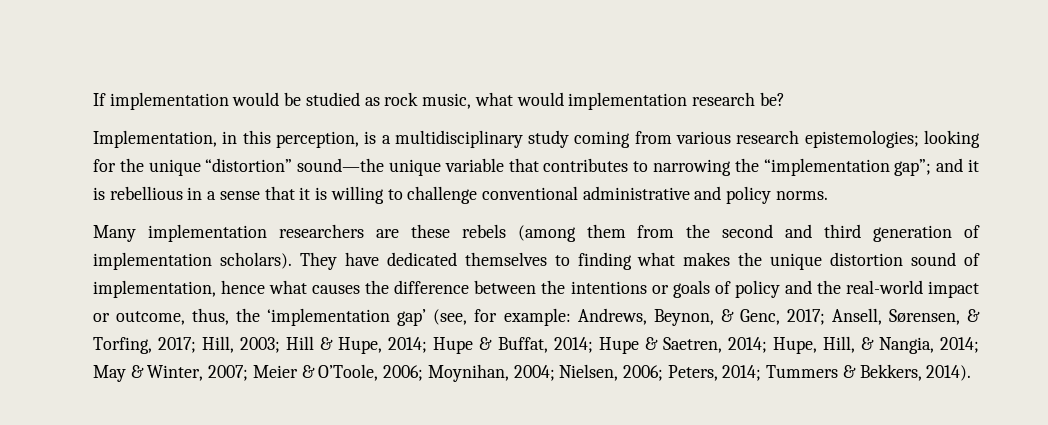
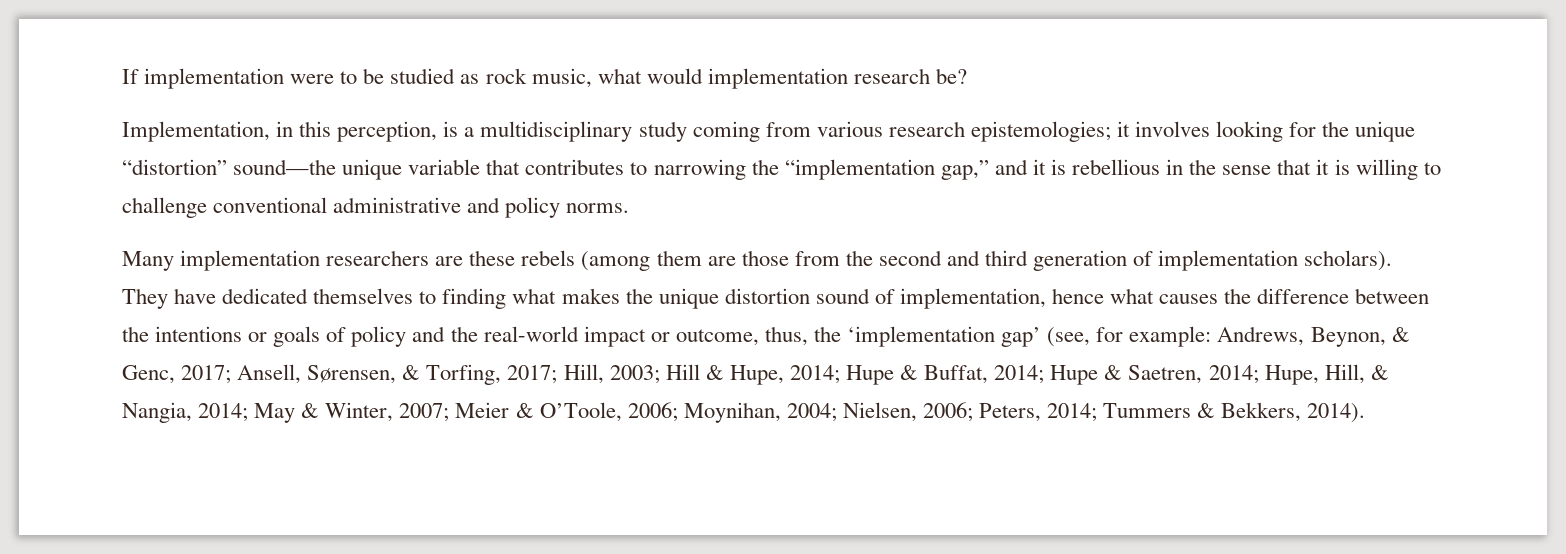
- If implementation would be studied as rock music, what would implementation research be?
+ If implementation were to be studied as rock music, what would implementation research be?
- Implementation, in this perception, is a multidisciplinary study coming from various research epistemologies; looking for the unique “distortion” sound—the unique variable that contributes to narrowing the “implementation gap”; and it is rebellious in a sense that it is willing to challenge conventional administrative and policy norms.
+ Implementation, in this perception, is a multidisciplinary study coming from various research epistemologies; it involves looking for the unique “distortion” sound—the unique variable that contributes to narrowing the “implementation gap,” and it is rebellious in the sense that it is willing to challenge conventional administrative and policy norms.
- Many implementation researchers are these rebels (among them from the second and third generation of implementation scholars).
+ Many implementation researchers are these rebels (among them are those from the second and third generation of implementation scholars).

